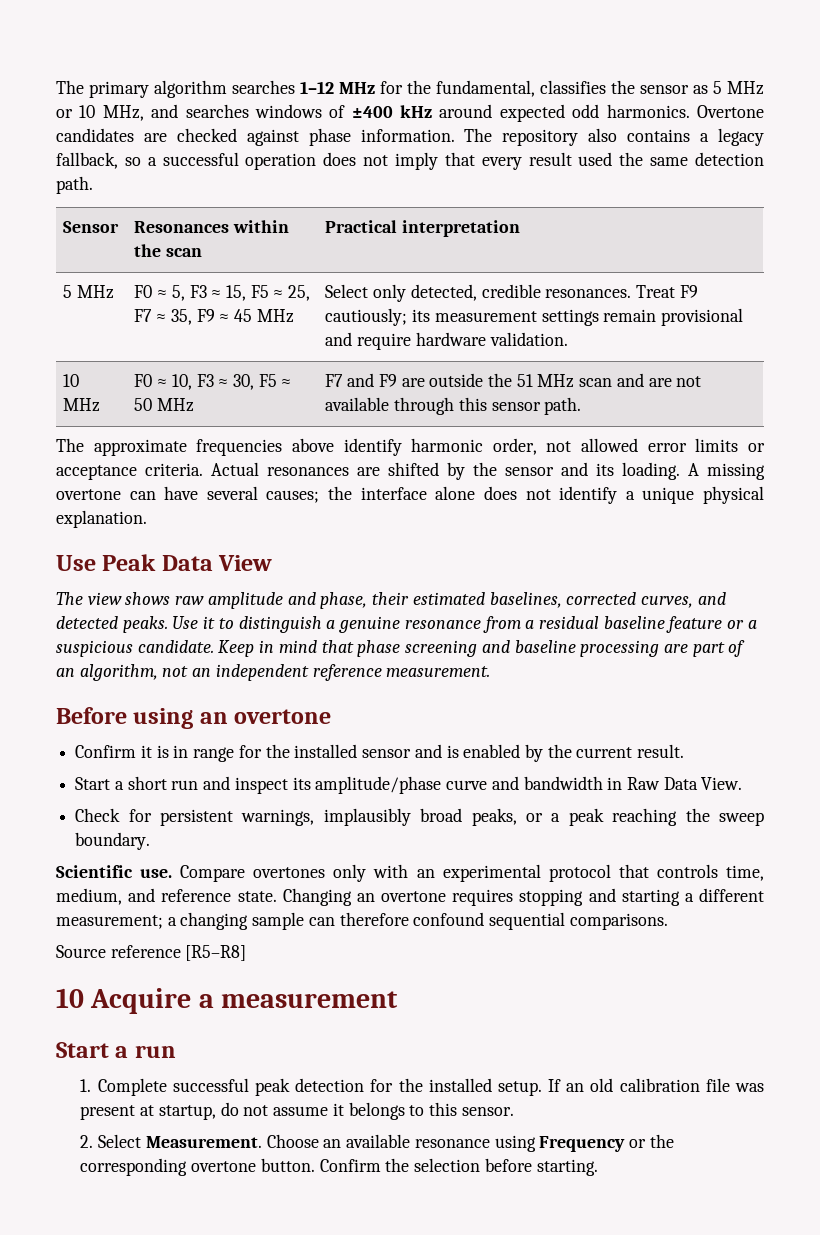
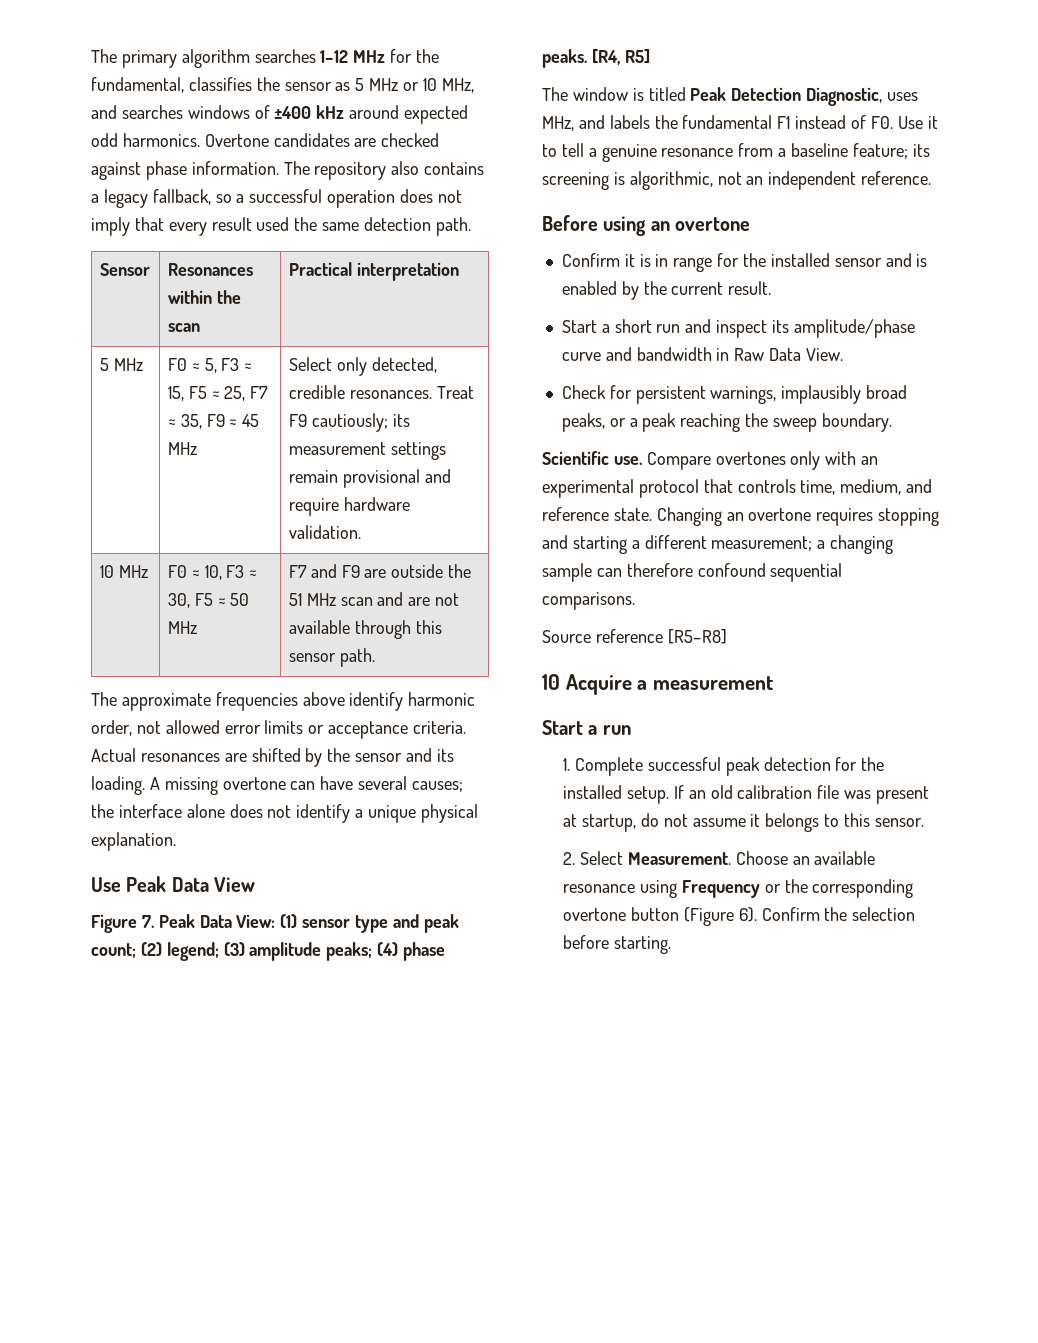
- The view shows raw amplitude and phase, their estimated baselines, corrected curves, and detected peaks. Use it to distinguish a genuine resonance from a residual baseline feature or a suspicious candidate. Keep in mind that phase screening and baseline processing are part of an algorithm, not an independent reference measurement.
+ Figure 7. Peak Data View: (1) sensor type and peak count; (2) legend; (3) amplitude peaks; (4) phase peaks. [R4, R5]
+ The window is titled Peak Detection Diagnostic, uses MHz, and labels the fundamental F1 instead of F0. Use it to tell a genuine resonance from a baseline feature; its screening is algorithmic, not an independent reference.
- Choose an available resonance using Frequency or the corresponding overtone button.
+ Choose an available resonance using Frequency or the corresponding overtone button (Figure 6).

